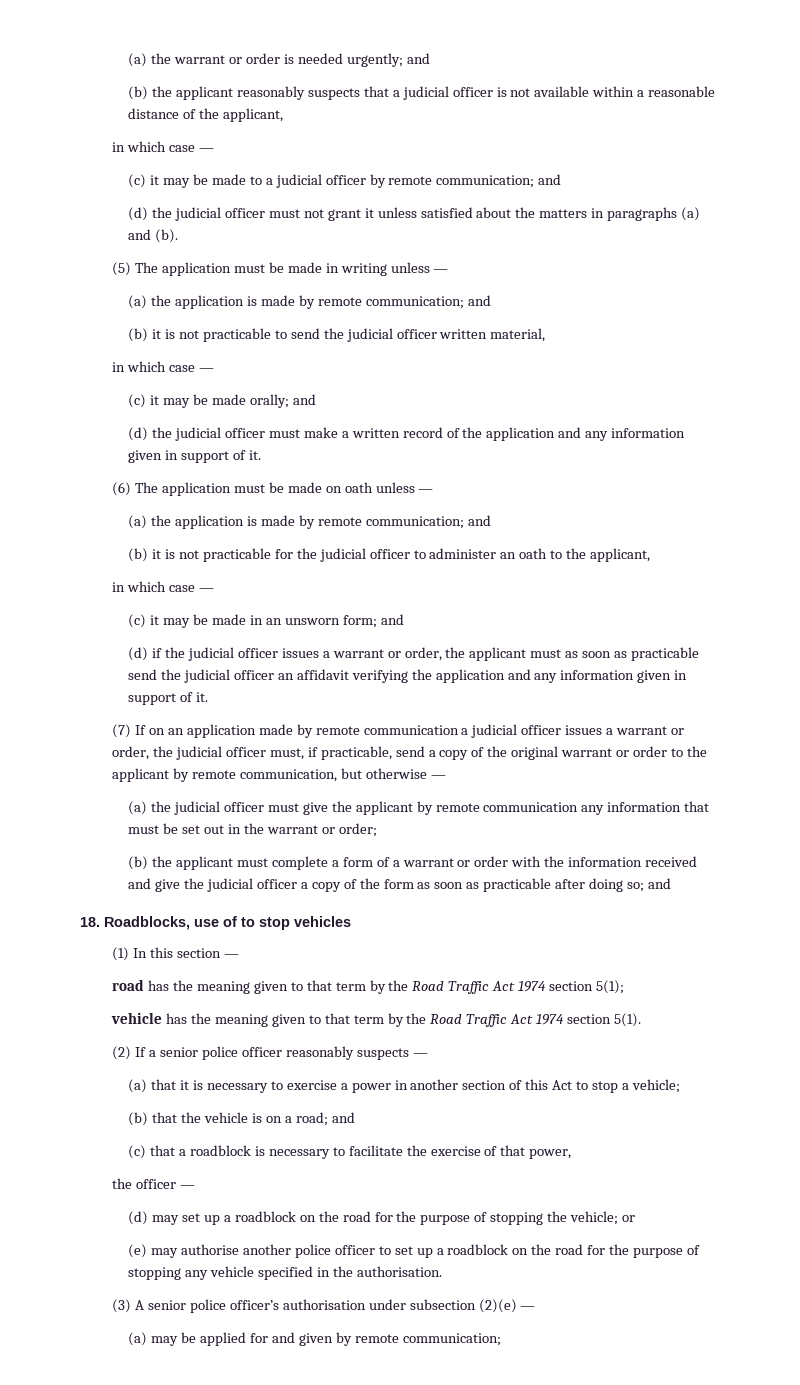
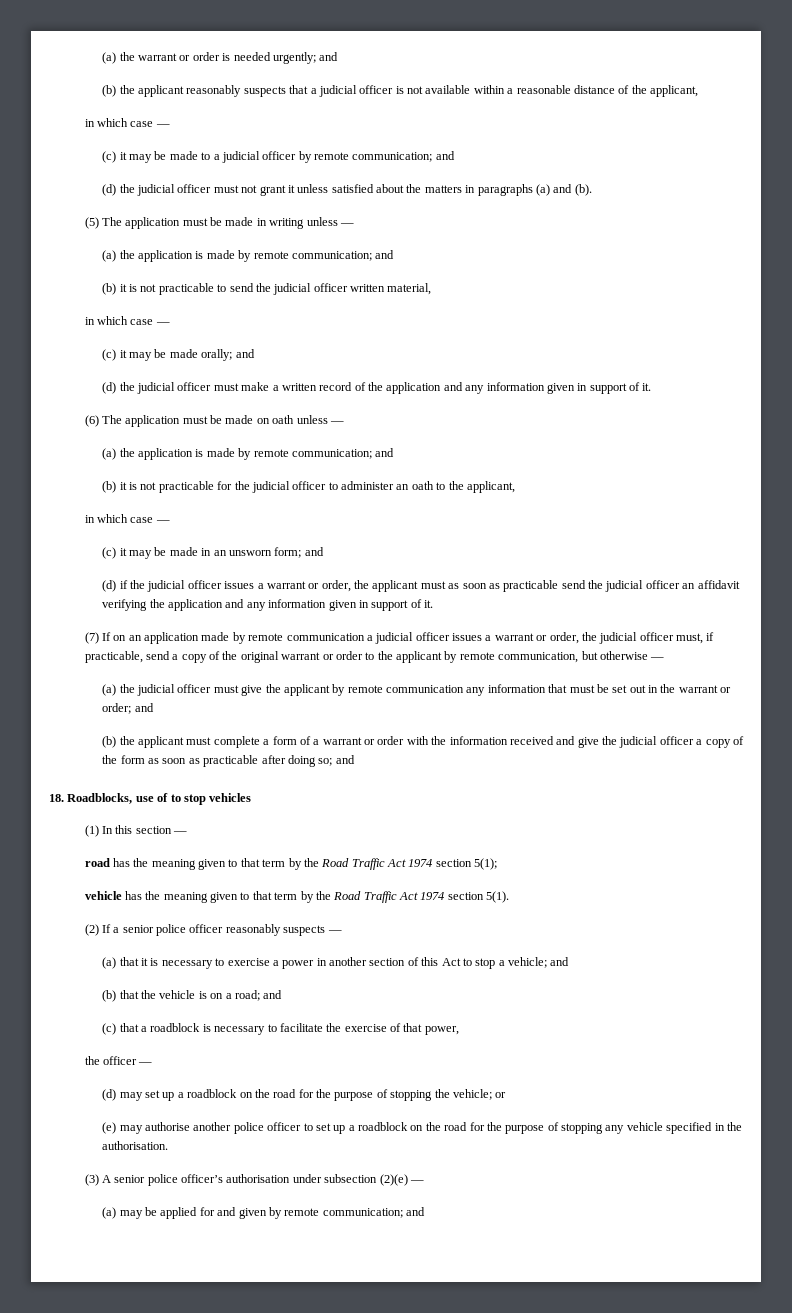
- (a) the judicial officer must give the applicant by remote communication any information that must be set out in the warrant or order;
+ (a) the judicial officer must give the applicant by remote communication any information that must be set out in the warrant or order; and
- (a) that it is necessary to exercise a power in another section of this Act to stop a vehicle;
+ (a) that it is necessary to exercise a power in another section of this Act to stop a vehicle; and
- (a) may be applied for and given by remote communication;
+ (a) may be applied for and given by remote communication; and

